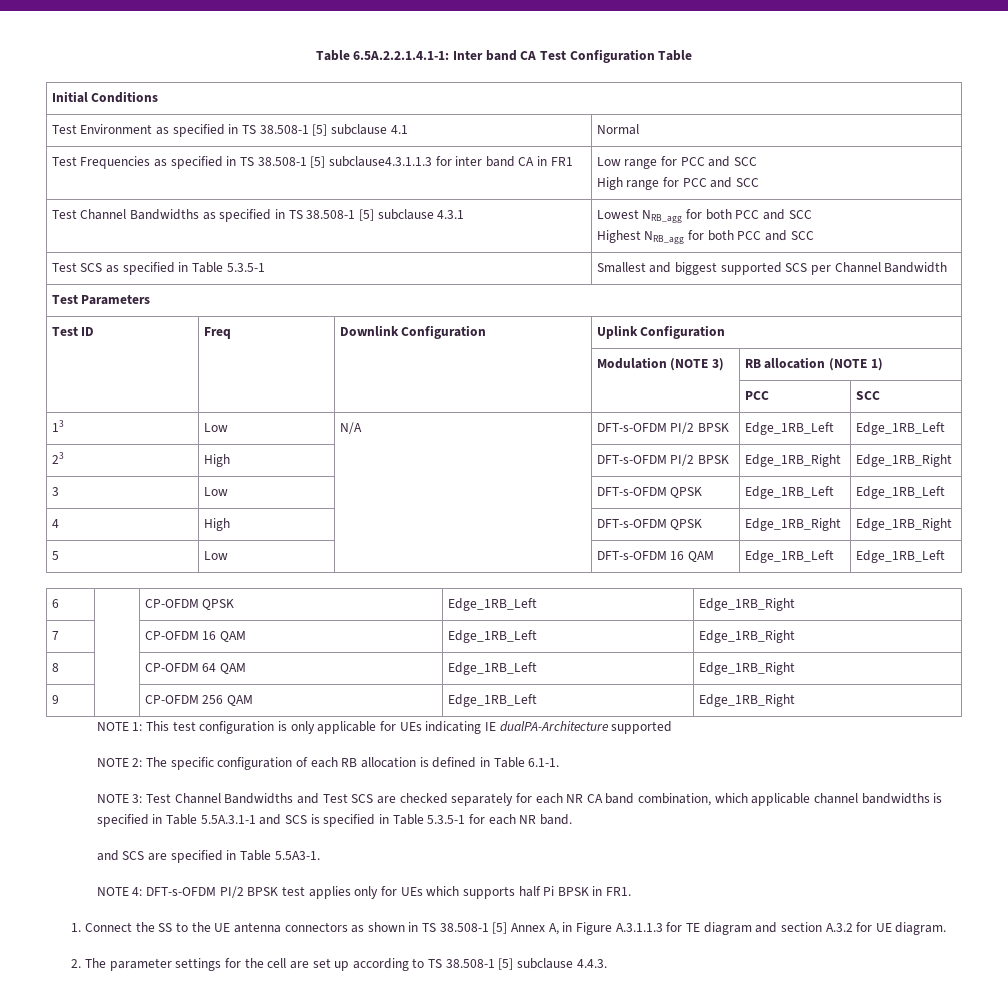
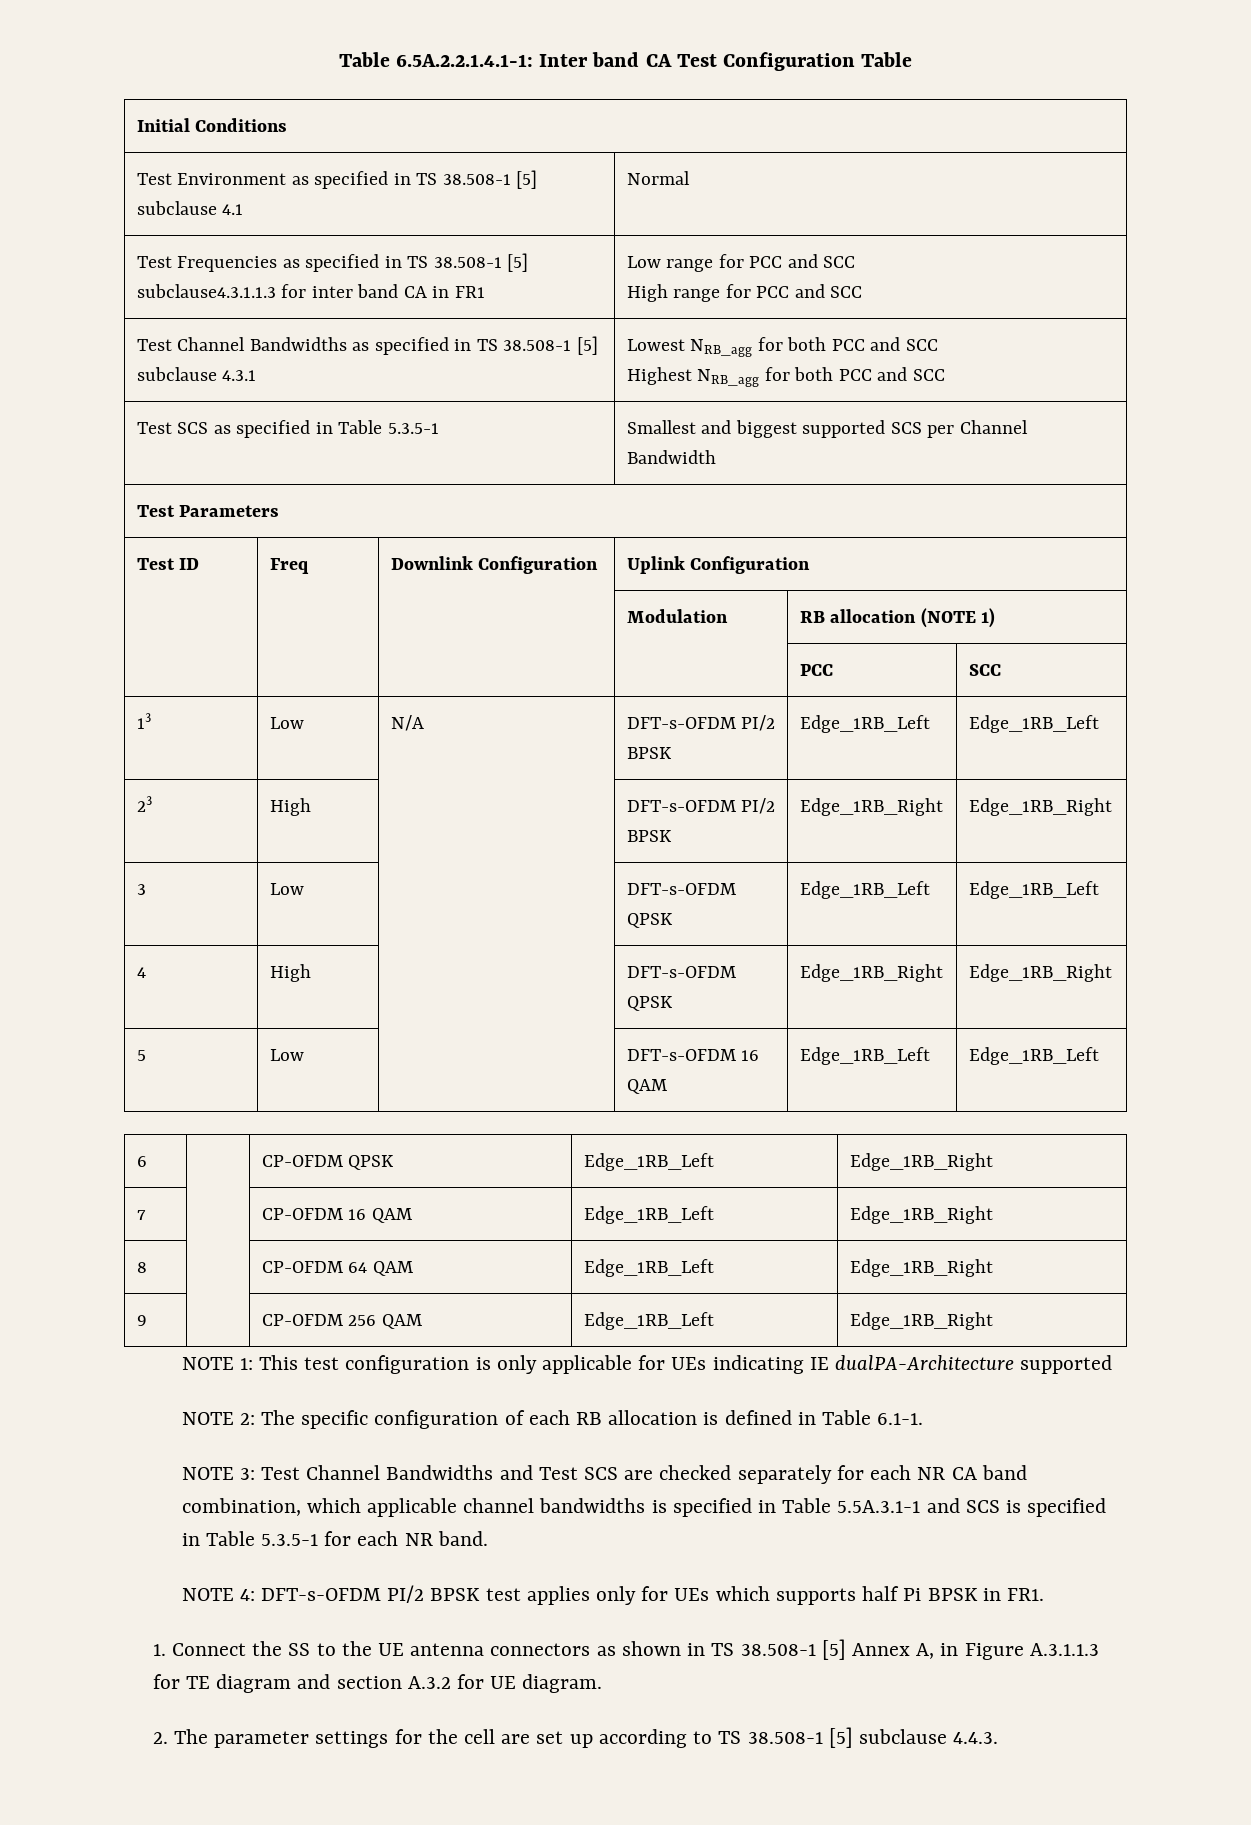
- | | | Modulation (NOTE 3) | RB allocation (NOTE 1)
+ | | | Modulation | RB allocation (NOTE 1)
- and SCS are specified in Table 5.5A3-1.

